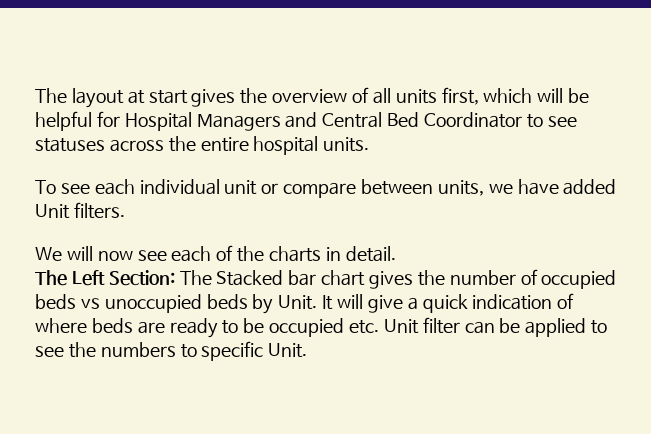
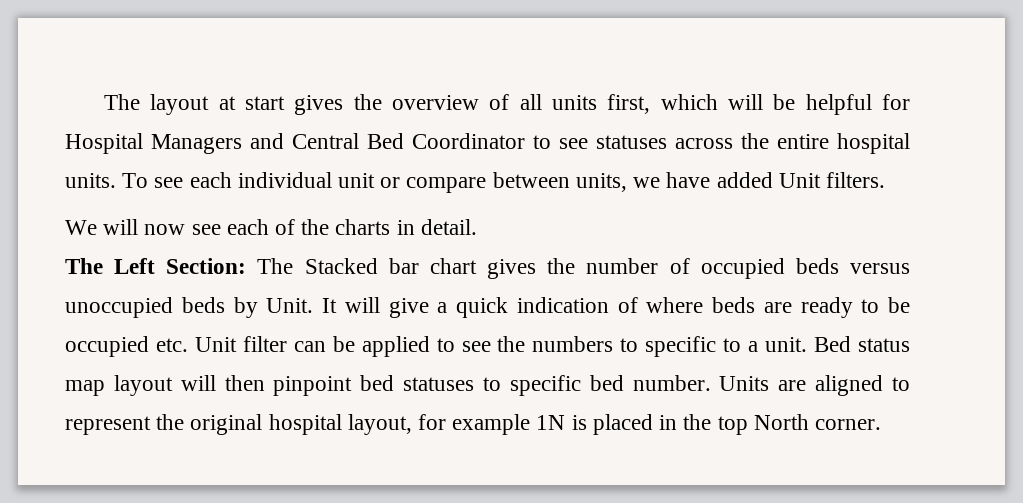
- The layout at start gives the overview of all units first, which will be helpful for Hospital Managers and Central Bed Coordinator to see statuses across the entire hospital units.
- To see each individual unit or compare between units, we have added Unit filters.
+ The layout at start gives the overview of all units first, which will be helpful for Hospital Managers and Central Bed Coordinator to see statuses across the entire hospital units. To see each individual unit or compare between units, we have added Unit filters.
- The Left Section: The Stacked bar chart gives the number of occupied beds vs unoccupied beds by Unit.
+ The Left Section: The Stacked bar chart gives the number of occupied beds versus unoccupied beds by Unit.
- It will give a quick indication of where beds are ready to be occupied etc. Unit filter can be applied to see the numbers to specific Unit.
+ It will give a quick indication of where beds are ready to be occupied etc. Unit filter can be applied to see the numbers to specific to a unit. Bed status map layout will then pinpoint bed statuses to specific bed number. Units are aligned to represent the original hospital layout, for example 1N is placed in the top North corner.

